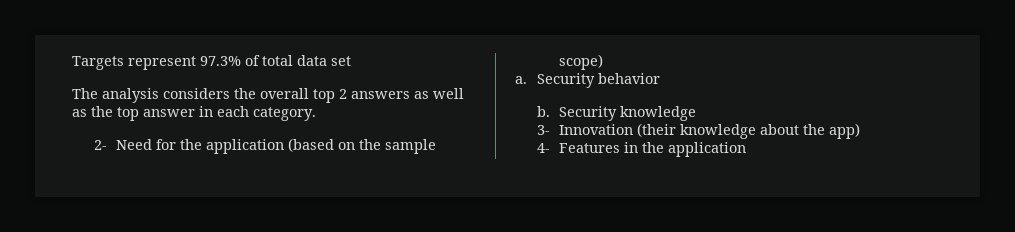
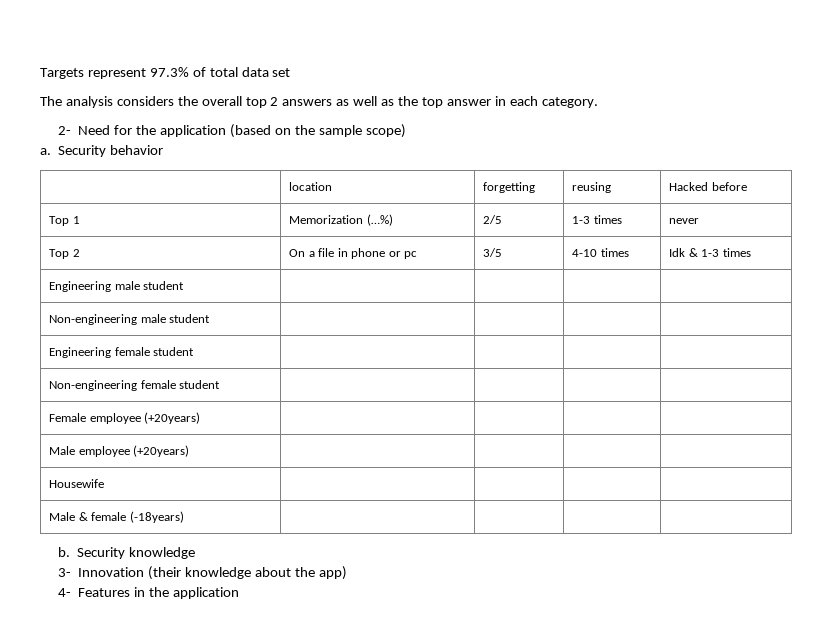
+ | location | forgetting | reusing | Hacked before
+ Top 1 | Memorization (…%) | 2/5 | 1-3 times | never
+ Top 2 | On a file in phone or pc | 3/5 | 4-10 times | Idk & 1-3 times
+ Engineering male student | | | |
+ Non-engineering male student | | | |
+ Engineering female student | | | |
+ Non-engineering female student | | | |
+ Female employee (+20years) | | | |
+ Male employee (+20years) | | | |
+ Housewife | | | |
+ Male & female (-18years) | | | |

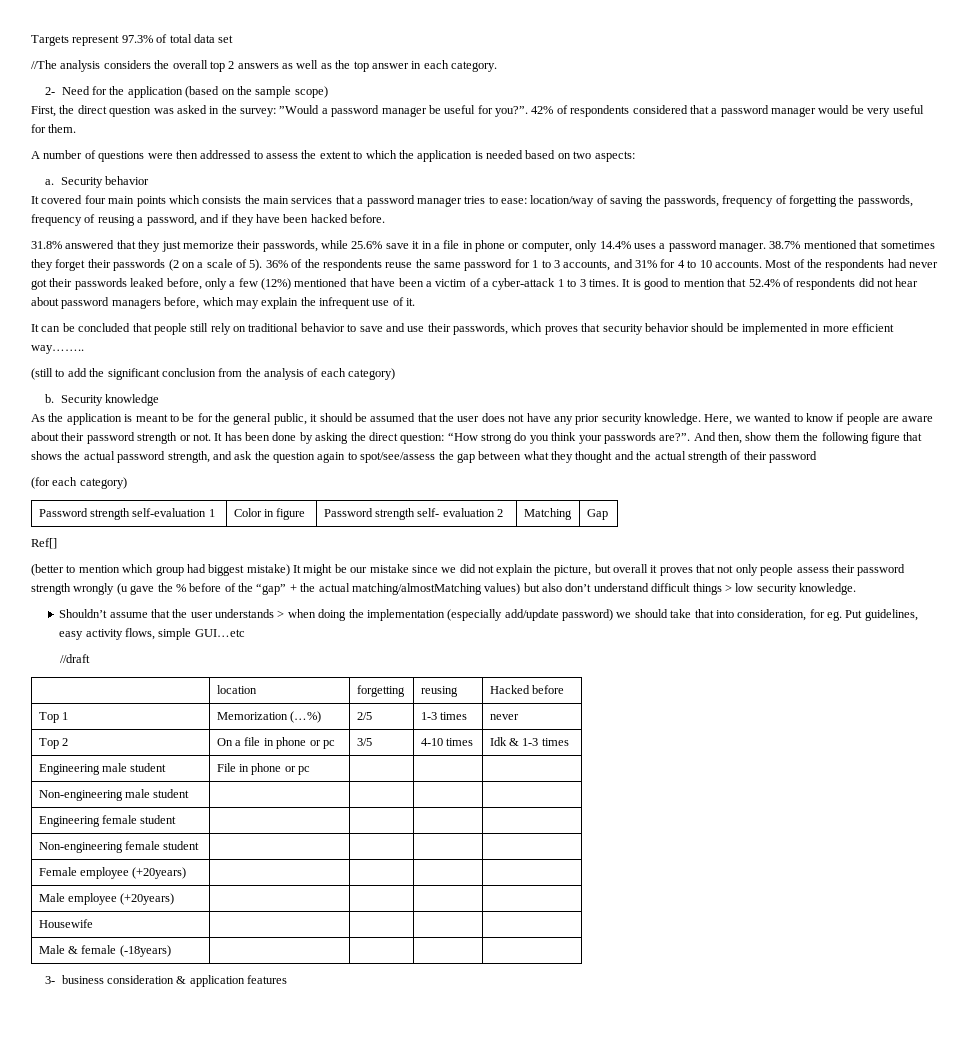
- The analysis considers the overall top 2 answers as well as the top answer in each category.
+ //The analysis considers the overall top 2 answers as well as the top answer in each category.
+ First, the direct question was asked in the survey: ”Would a password manager be useful for you?”. 42% of respondents considered that a password manager would be very useful for them.
+ A number of questions were then addressed to assess the extent to which the application is needed based on two aspects:
  a. Security behavior
+ It covered four main points which consists the main services that a password manager tries to ease: location/way of saving the passwords, frequency of forgetting the passwords, frequency of reusing a password, and if they have been hacked before.
+ 31.8% answered that they just memorize their passwords, while 25.6% save it in a file in phone or computer, only 14.4% uses a password manager. 38.7% mentioned that sometimes they forget their passwords (2 on a scale of 5). 36% of the respondents reuse the same password for 1 to 3 accounts, and 31% for 4 to 10 accounts. Most of the respondents had never got their passwords leaked before, only a few (12%) mentioned that have been a victim of a cyber-attack 1 to 3 times. It is good to mention that 52.4% of respondents did not hear about password managers before, which may explain the infrequent use of it.
+ It can be concluded that people still rely on traditional behavior to save and use their passwords, which proves that security behavior should be implemented in more efficient way……..
+ (still to add the significant conclusion from the analysis of each category)
+ b. Security knowledge
+ As the application is meant to be for the general public, it should be assumed that the user does not have any prior security knowledge. Here, we wanted to know if people are aware about their password strength or not. It has been done by asking the direct question: “How strong do you think your passwords are?”. And then, show them the following figure that shows the actual password strength, and ask the question again to spot/see/assess the gap between what they thought and the actual strength of their password
+ (for each category)
+ Password strength self-evaluation 1 | Color in figure | Password strength self- evaluation 2 | Matching | Gap
+ Ref[]
+ (better to mention which group had biggest mistake) It might be our mistake since we did not explain the picture, but overall it proves that not only people assess their password strength wrongly (u gave the % before of the “gap” + the actual matching/almostMatching values) but also don’t understand difficult things > low security knowledge.
+ Shouldn’t assume that the user understands > when doing the implementation (especially add/update password) we should take that into consideration, for eg. Put guidelines, easy activity flows, simple GUI…etc
+ //draft
- Engineering male student | | | |
+ Engineering male student | File in phone or pc | | |
- b. Security knowledge
- 3- Innovation (their knowledge about the app)
- 4- Features in the application
+ 3- business consideration & application features

